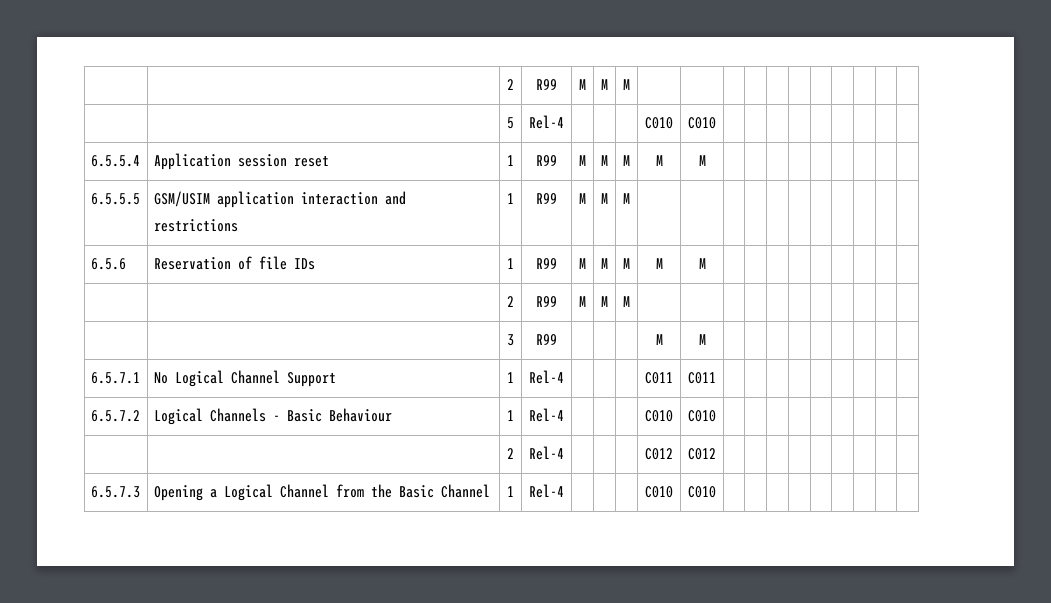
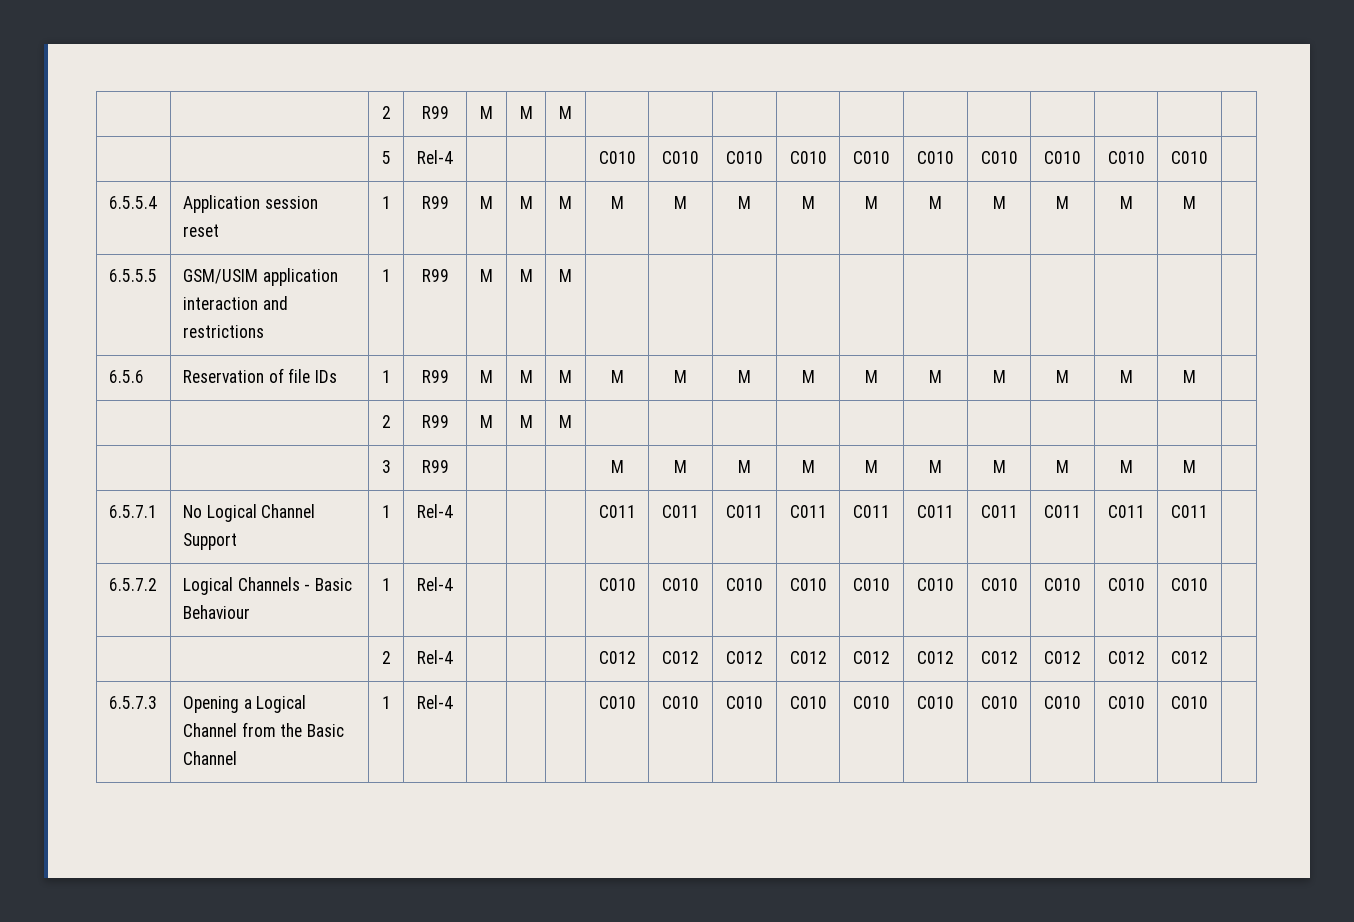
- | | 5 | Rel-4 | | | | C010 | C010 | | | | | | | | |
+ | | 5 | Rel-4 | | | | C010 | C010 | C010 | C010 | C010 | C010 | C010 | C010 | C010 | C010 |
- 6.5.5.4 | Application session reset | 1 | R99 | M | M | M | M | M | | | | | | | | |
+ 6.5.5.4 | Application session reset | 1 | R99 | M | M | M | M | M | M | M | M | M | M | M | M | M |
- 6.5.6 | Reservation of file IDs | 1 | R99 | M | M | M | M | M | | | | | | | | |
+ 6.5.6 | Reservation of file IDs | 1 | R99 | M | M | M | M | M | M | M | M | M | M | M | M | M |
- | | 3 | R99 | | | | M | M | | | | | | | | |
+ | | 3 | R99 | | | | M | M | M | M | M | M | M | M | M | M |
- 6.5.7.1 | No Logical Channel Support | 1 | Rel-4 | | | | C011 | C011 | | | | | | | | |
+ 6.5.7.1 | No Logical Channel Support | 1 | Rel-4 | | | | C011 | C011 | C011 | C011 | C011 | C011 | C011 | C011 | C011 | C011 |
- 6.5.7.2 | Logical Channels - Basic Behaviour | 1 | Rel-4 | | | | C010 | C010 | | | | | | | | |
- | | 2 | Rel-4 | | | | C012 | C012 | | | | | | | | |
+ 6.5.7.2 | Logical Channels - Basic Behaviour | 1 | Rel-4 | | | | C010 | C010 | C010 | C010 | C010 | C010 | C010 | C010 | C010 | C010 |
+ | | 2 | Rel-4 | | | | C012 | C012 | C012 | C012 | C012 | C012 | C012 | C012 | C012 | C012 |
- 6.5.7.3 | Opening a Logical Channel from the Basic Channel | 1 | Rel-4 | | | | C010 | C010 | | | | | | | | |
+ 6.5.7.3 | Opening a Logical Channel from the Basic Channel | 1 | Rel-4 | | | | C010 | C010 | C010 | C010 | C010 | C010 | C010 | C010 | C010 | C010 |

